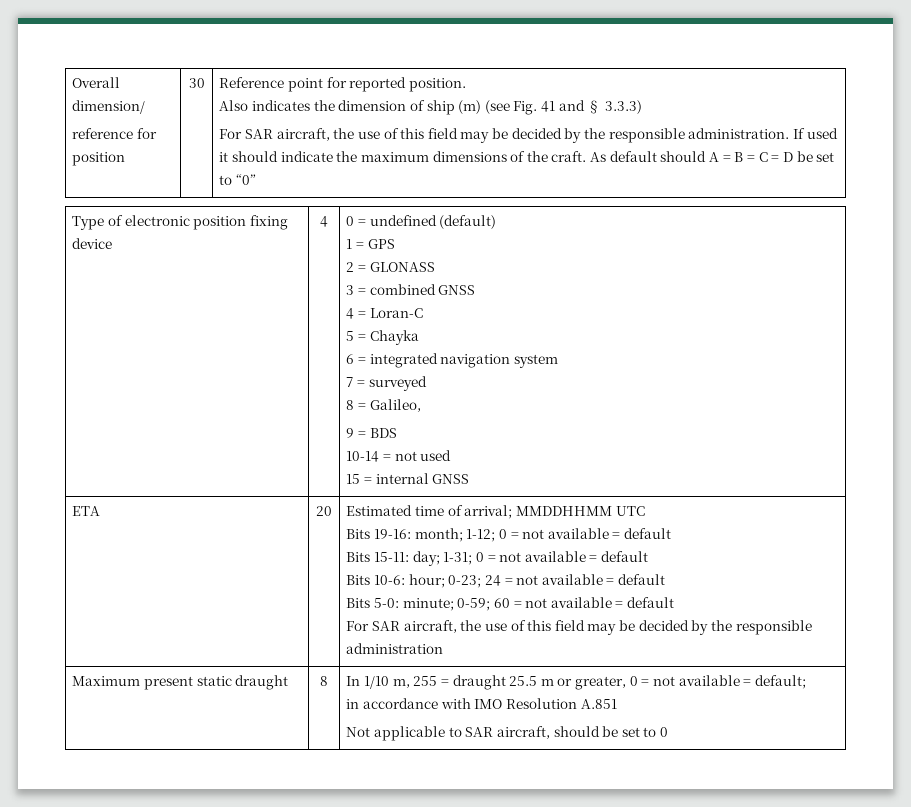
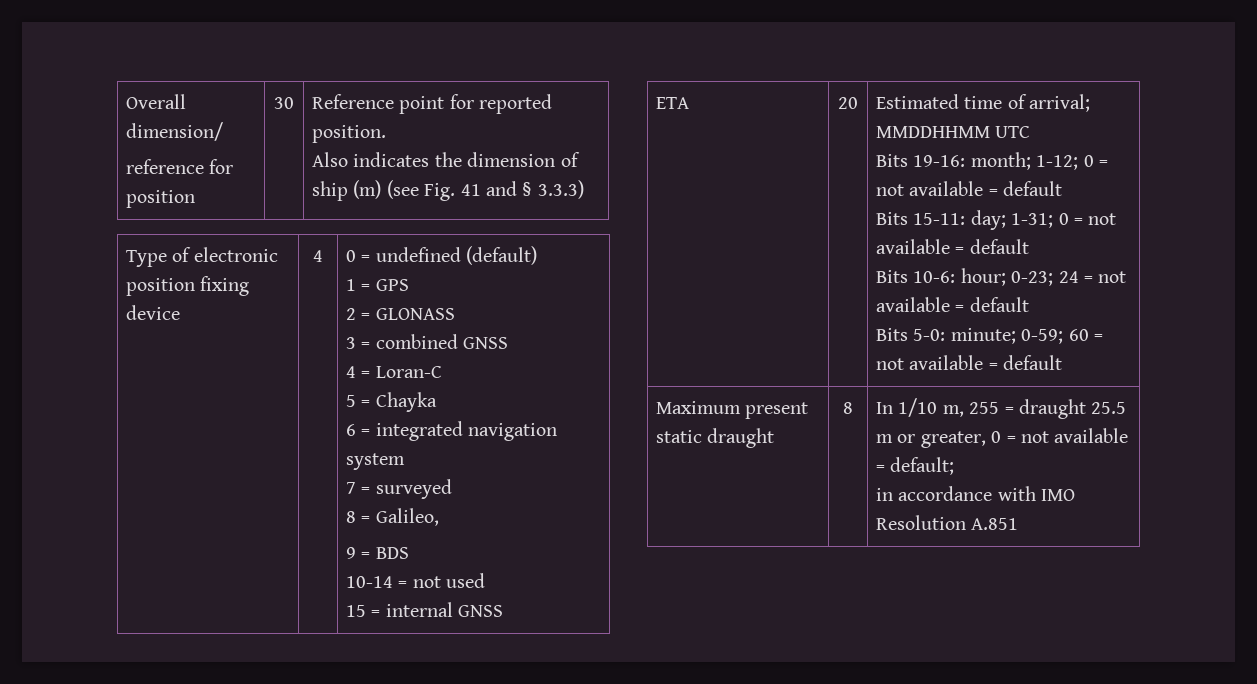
- For SAR aircraft, the use of this field may be decided by the responsible administration. If used it should indicate the maximum dimensions of the craft. As default should A = B = C = D be set to “0”
- For SAR aircraft, the use of this field may be decided by the responsible administration
  Maximum present static draught | 8 | In 1/10 m, 255 = draught 25.5 m or greater, 0 = not available = default;
  in accordance with IMO Resolution A.851
- Not applicable to SAR aircraft, should be set to 0

